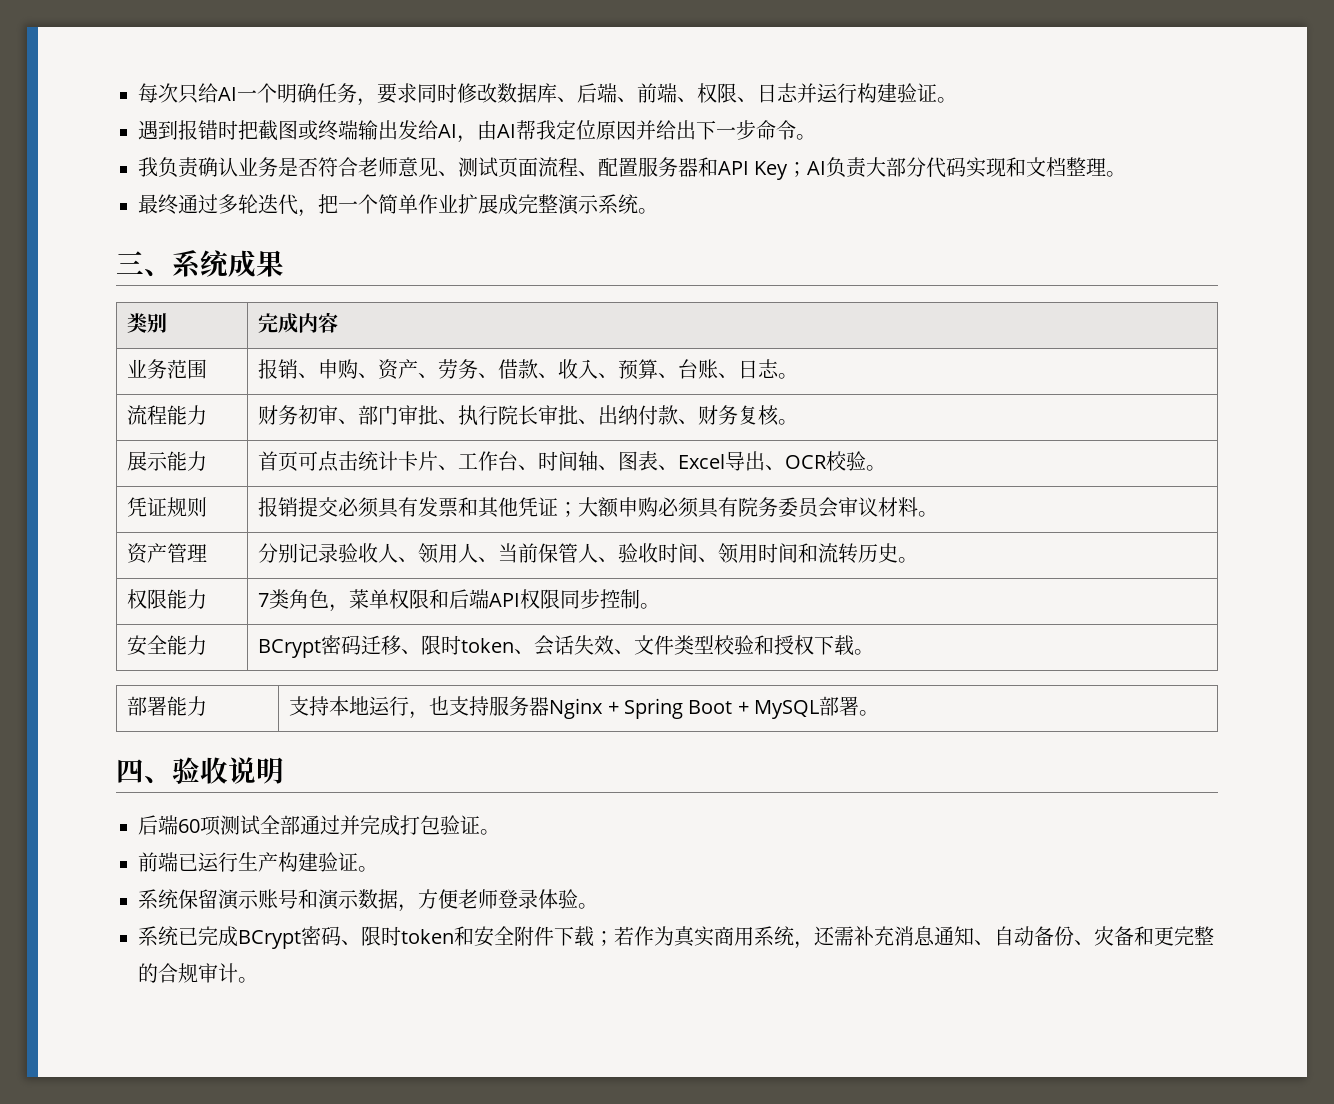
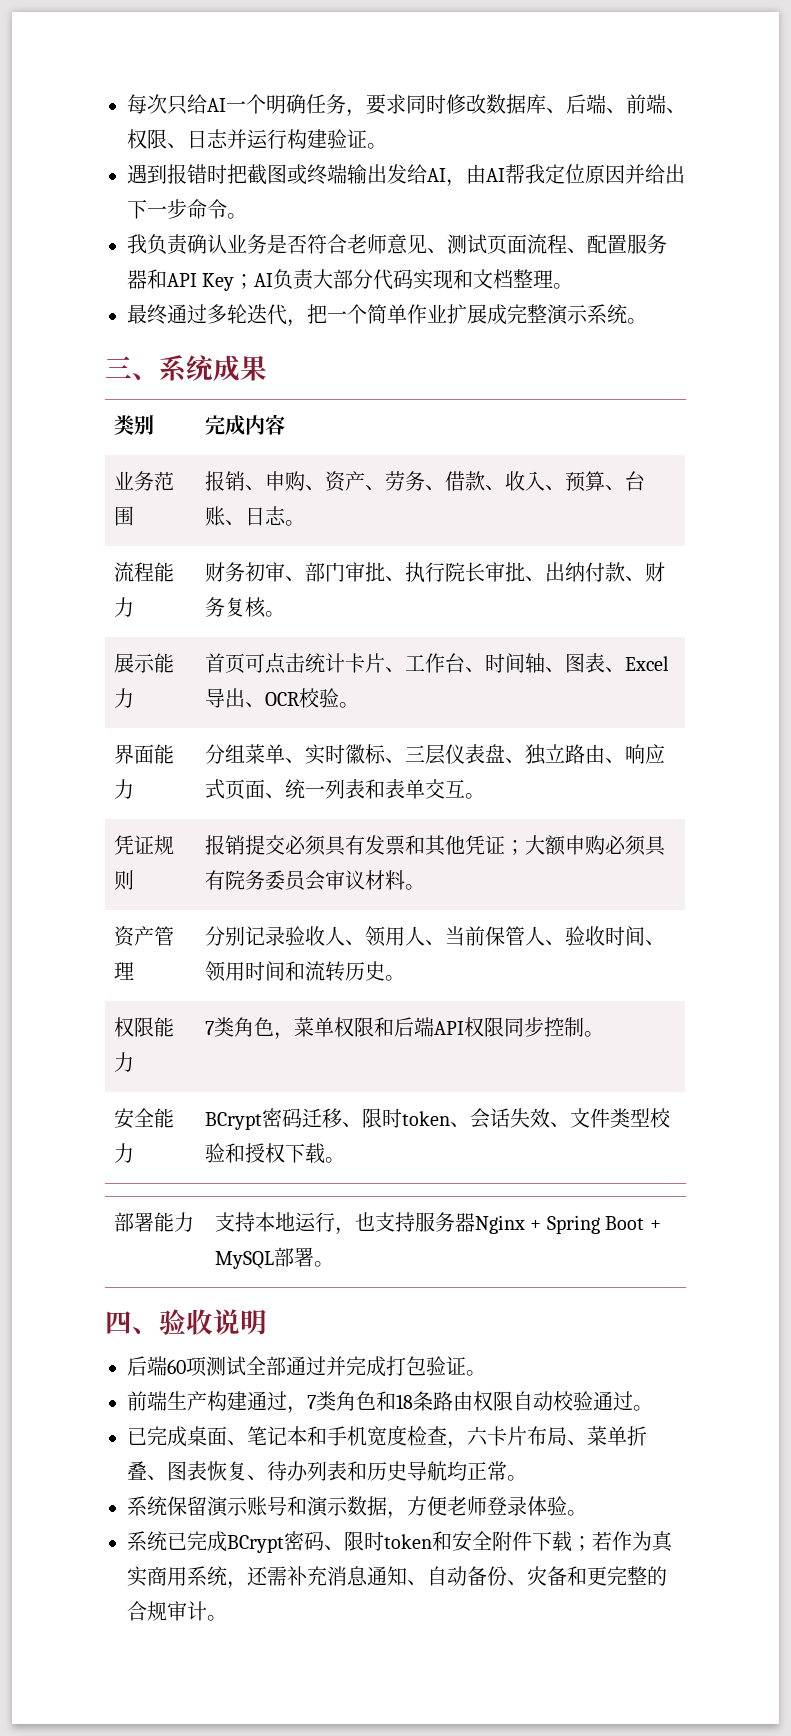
+ 界面能力 | 分组菜单、实时徽标、三层仪表盘、独立路由、响应式页面、统一列表和表单交互。
- 前端已运行生产构建验证。
+ 前端生产构建通过，7类角色和18条路由权限自动校验通过。
+ 已完成桌面、笔记本和手机宽度检查，六卡片布局、菜单折叠、图表恢复、待办列表和历史导航均正常。

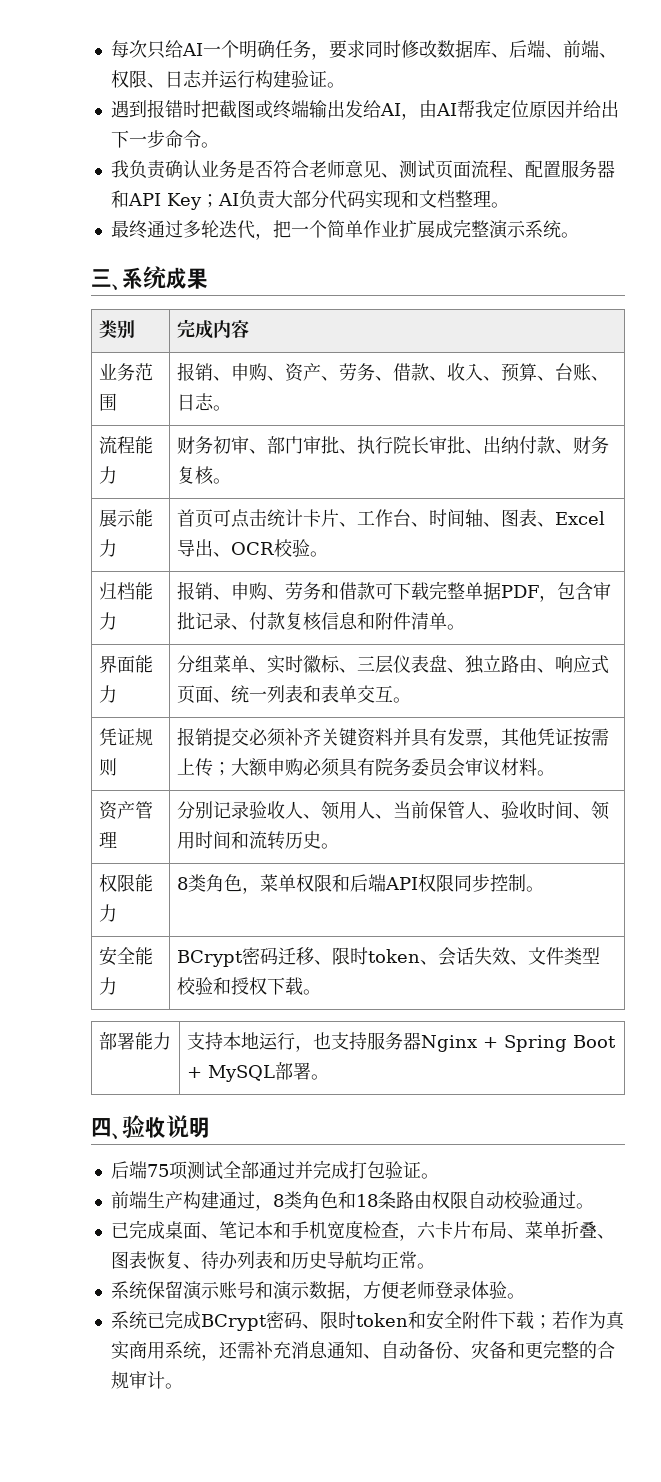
+ 归档能力 | 报销、申购、劳务和借款可下载完整单据PDF，包含审批记录、付款复核信息和附件清单。
- 凭证规则 | 报销提交必须具有发票和其他凭证；大额申购必须具有院务委员会审议材料。
+ 凭证规则 | 报销提交必须补齐关键资料并具有发票，其他凭证按需上传；大额申购必须具有院务委员会审议材料。
- 权限能力 | 7类角色，菜单权限和后端API权限同步控制。
+ 权限能力 | 8类角色，菜单权限和后端API权限同步控制。
- 后端60项测试全部通过并完成打包验证。
+ 后端75项测试全部通过并完成打包验证。
- 前端生产构建通过，7类角色和18条路由权限自动校验通过。
+ 前端生产构建通过，8类角色和18条路由权限自动校验通过。

